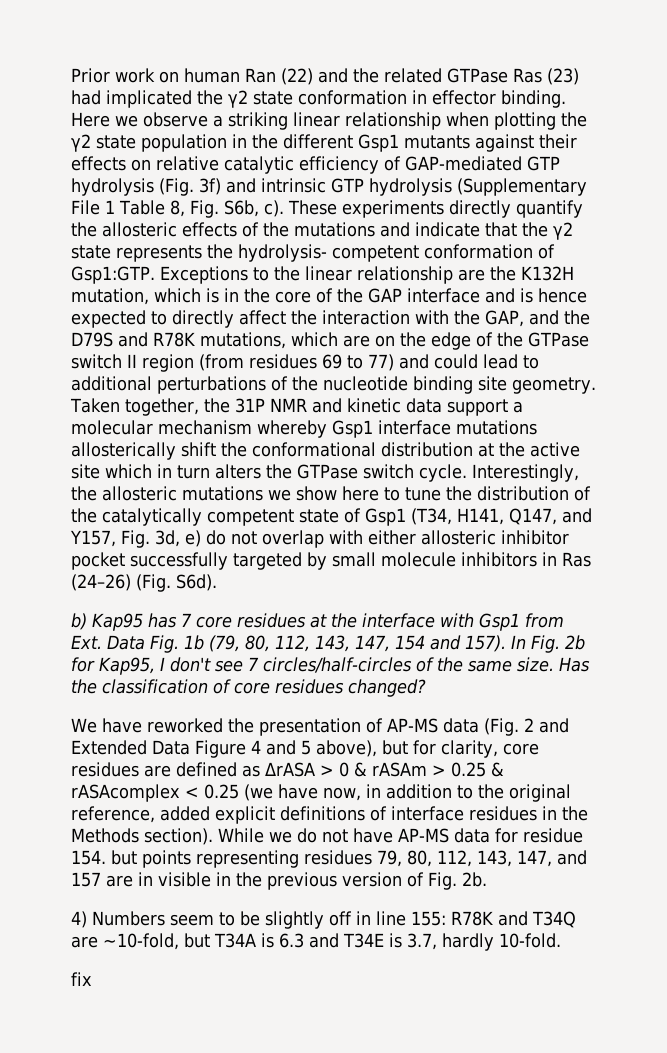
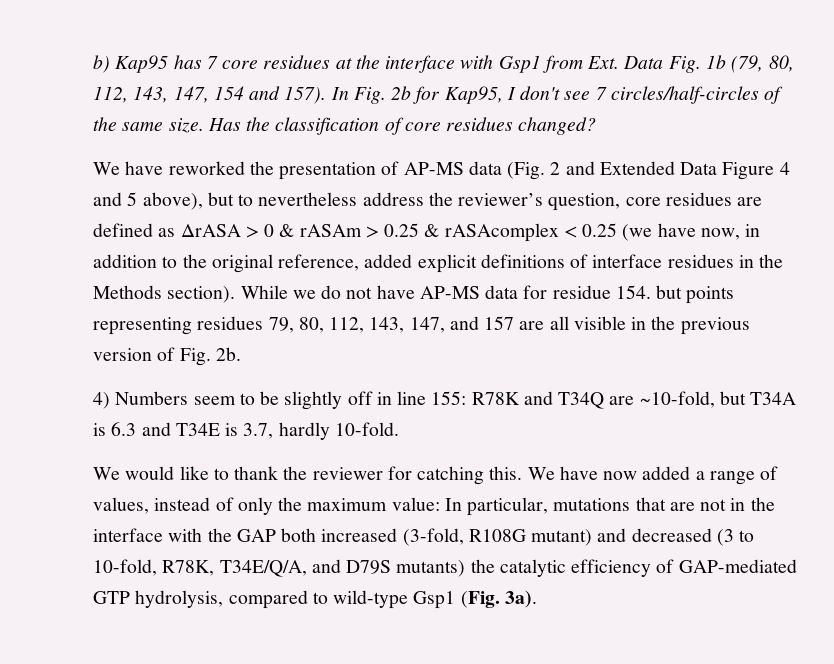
- Prior work on human Ran (22) and the related GTPase Ras (23) had implicated the γ2 state conformation in effector binding. Here we observe a striking linear relationship when plotting the γ2 state population in the different Gsp1 mutants against their effects on relative catalytic efficiency of GAP-mediated GTP hydrolysis (Fig. 3f) and intrinsic GTP hydrolysis (Supplementary File 1 Table 8, Fig. S6b, c). These experiments directly quantify the allosteric effects of the mutations and indicate that the γ2 state represents the hydrolysis- competent conformation of Gsp1:GTP. Exceptions to the linear relationship are the K132H mutation, which is in the core of the GAP interface and is hence expected to directly affect the interaction with the GAP, and the D79S and R78K mutations, which are on the edge of the GTPase switch II region (from residues 69 to 77) and could lead to additional perturbations of the nucleotide binding site geometry. Taken together, the 31P NMR and kinetic data support a molecular mechanism whereby Gsp1 interface mutations allosterically shift the conformational distribution at the active site which in turn alters the GTPase switch cycle. Interestingly, the allosteric mutations we show here to tune the distribution of the catalytically competent state of Gsp1 (T34, H141, Q147, and Y157, Fig. 3d, e) do not overlap with either allosteric inhibitor pocket successfully targeted by small molecule inhibitors in Ras (24–26) (Fig. S6d).
- We have reworked the presentation of AP-MS data (Fig. 2 and Extended Data Figure 4 and 5 above), but for clarity, core residues are defined as ΔrASA > 0 & rASAm > 0.25 & rASAcomplex < 0.25 (we have now, in addition to the original reference, added explicit definitions of interface residues in the Methods section).
+ We have reworked the presentation of AP-MS data (Fig. 2 and Extended Data Figure 4 and 5 above), but to nevertheless address the reviewer’s question, core residues are defined as ΔrASA > 0 & rASAm > 0.25 & rASAcomplex < 0.25 (we have now, in addition to the original reference, added explicit definitions of interface residues in the Methods section).
- While we do not have AP-MS data for residue 154. but points representing residues 79, 80, 112, 143, 147, and 157 are in visible in the previous version of Fig. 2b.
+ While we do not have AP-MS data for residue 154. but points representing residues 79, 80, 112, 143, 147, and 157 are all visible in the previous version of Fig. 2b.
- fix
+ We would like to thank the reviewer for catching this. We have now added a range of values, instead of only the maximum value: In particular, mutations that are not in the interface with the GAP both increased (3-fold, R108G mutant) and decreased (3 to 10-fold, R78K, T34E/Q/A, and D79S mutants) the catalytic efficiency of GAP-mediated GTP hydrolysis, compared to wild-type Gsp1 (Fig. 3a).

